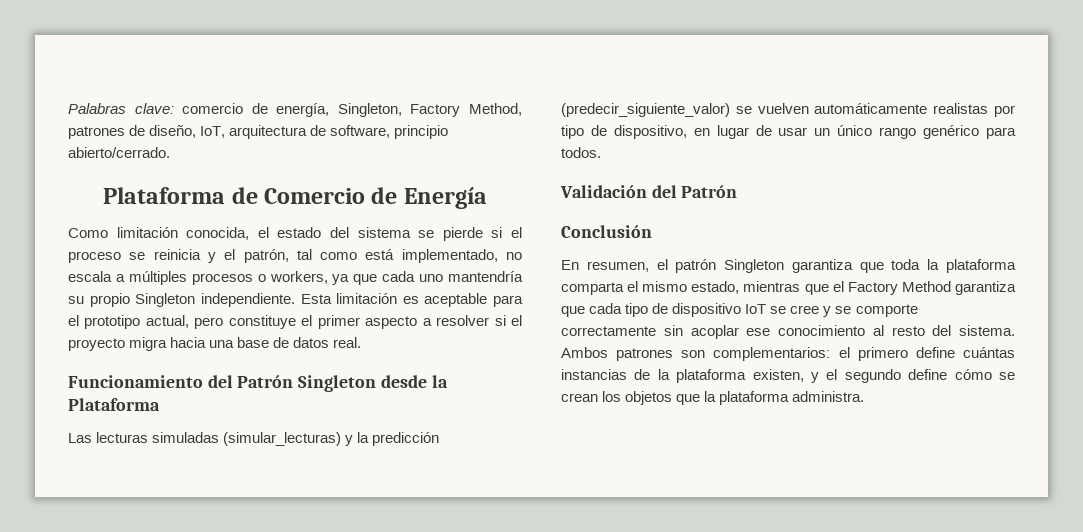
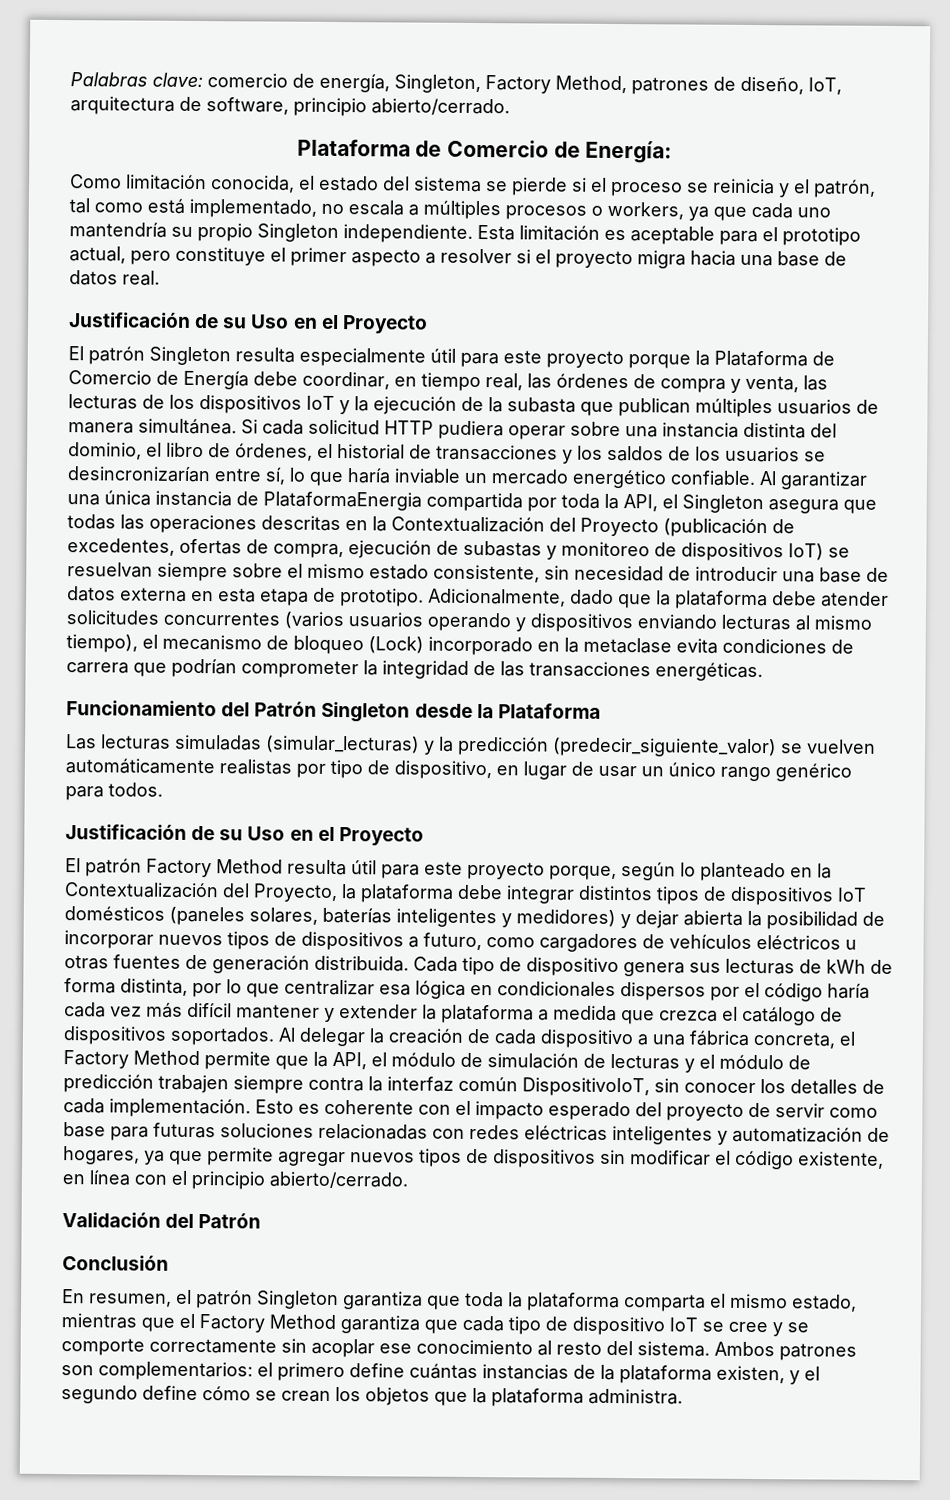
- Plataforma de Comercio de Energía
+ Plataforma de Comercio de Energía:
  Esta limitación es aceptable para el prototipo actual, pero constituye el primer aspecto a resolver si el proyecto migra hacia una base de datos real.
+ Justificación de su Uso en el Proyecto
+ El patrón Singleton resulta especialmente útil para este proyecto porque la Plataforma de Comercio de Energía debe coordinar, en tiempo real, las órdenes de compra y venta, las lecturas de los dispositivos IoT y la ejecución de la subasta que publican múltiples usuarios de manera simultánea. Si cada solicitud HTTP pudiera operar sobre una instancia distinta del dominio, el libro de órdenes, el historial de transacciones y los saldos de los usuarios se desincronizarían entre sí, lo que haría inviable un mercado energético confiable. Al garantizar una única instancia de PlataformaEnergia compartida por toda la API, el Singleton asegura que todas las operaciones descritas en la Contextualización del Proyecto (publicación de excedentes, ofertas de compra, ejecución de subastas y monitoreo de dispositivos IoT) se resuelvan siempre sobre el mismo estado consistente, sin necesidad de introducir una base de datos externa en esta etapa de prototipo. Adicionalmente, dado que la plataforma debe atender solicitudes concurrentes (varios usuarios operando y dispositivos enviando lecturas al mismo tiempo), el mecanismo de bloqueo (Lock) incorporado en la metaclase evita condiciones de carrera que podrían comprometer la integridad de las transacciones energéticas.
  Las lecturas simuladas (simular_lecturas) y la predicción (predecir_siguiente_valor) se vuelven automáticamente realistas por tipo de dispositivo, en lugar de usar un único rango genérico para todos.
+ Justificación de su Uso en el Proyecto
+ El patrón Factory Method resulta útil para este proyecto porque, según lo planteado en la Contextualización del Proyecto, la plataforma debe integrar distintos tipos de dispositivos IoT domésticos (paneles solares, baterías inteligentes y medidores) y dejar abierta la posibilidad de incorporar nuevos tipos de dispositivos a futuro, como cargadores de vehículos eléctricos u otras fuentes de generación distribuida. Cada tipo de dispositivo genera sus lecturas de kWh de forma distinta, por lo que centralizar esa lógica en condicionales dispersos por el código haría cada vez más difícil mantener y extender la plataforma a medida que crezca el catálogo de dispositivos soportados. Al delegar la creación de cada dispositivo a una fábrica concreta, el Factory Method permite que la API, el módulo de simulación de lecturas y el módulo de predicción trabajen siempre contra la interfaz común DispositivoIoT, sin conocer los detalles de cada implementación. Esto es coherente con el impacto esperado del proyecto de servir como base para futuras soluciones relacionadas con redes eléctricas inteligentes y automatización de hogares, ya que permite agregar nuevos tipos de dispositivos sin modificar el código existente, en línea con el principio abierto/cerrado.

